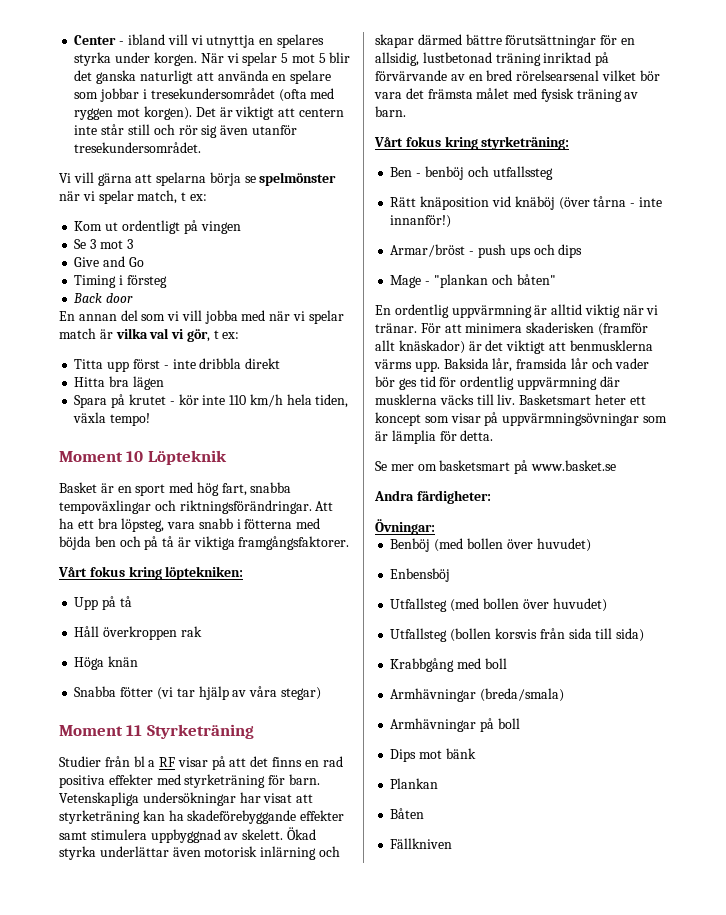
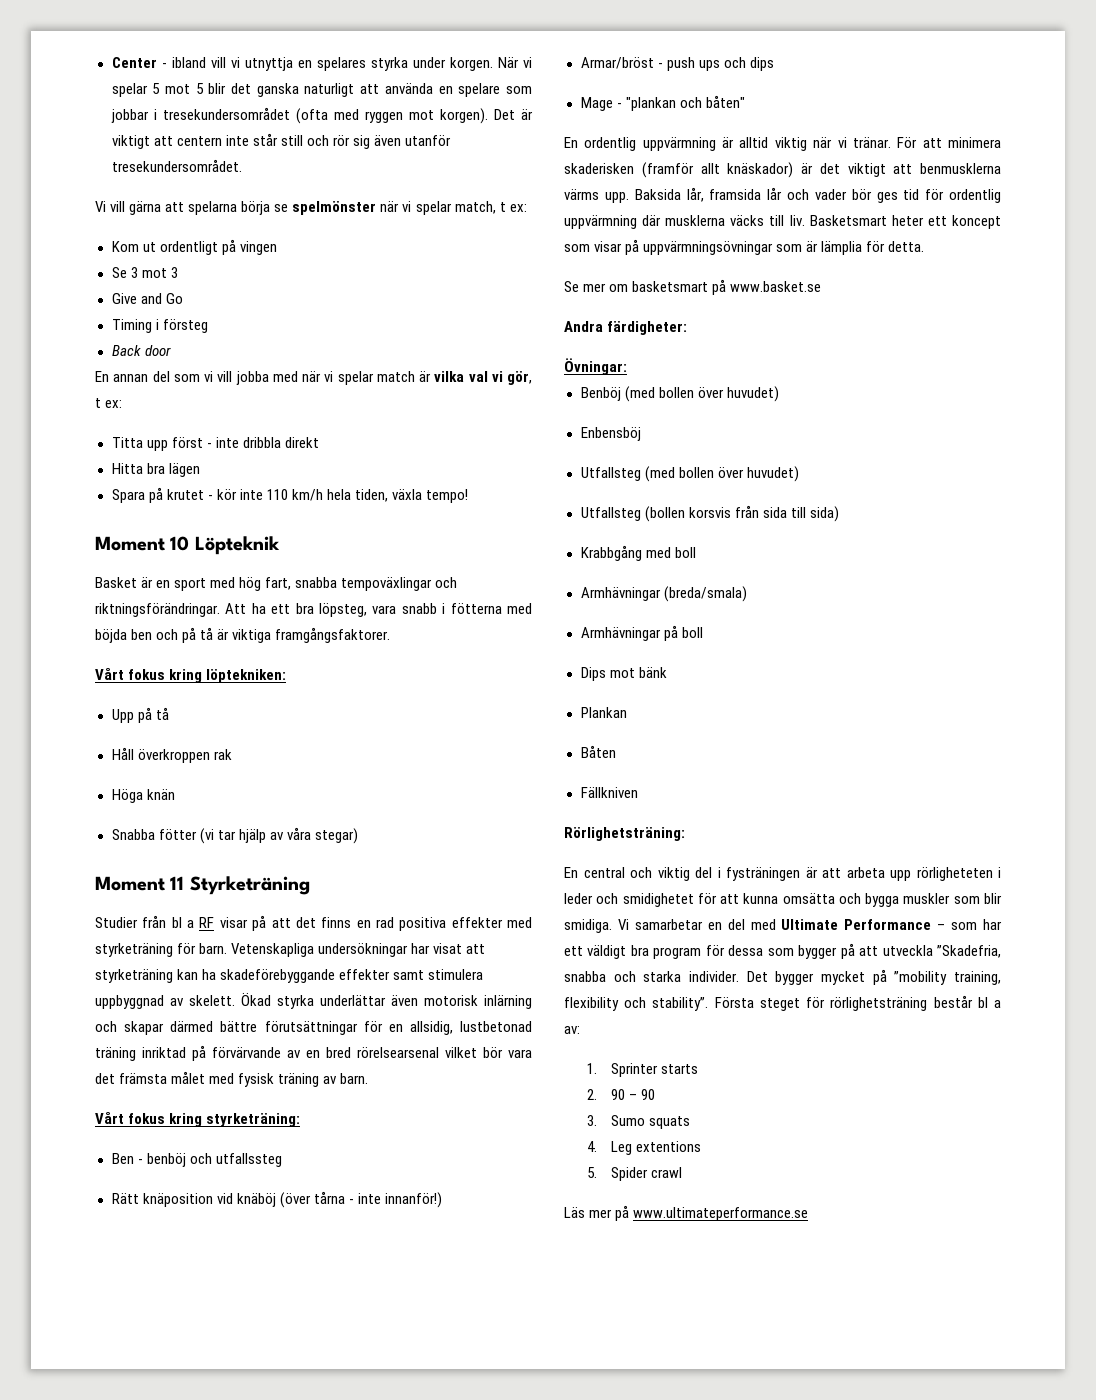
+ Rörlighetsträning:
+ En central och viktig del i fysträningen är att arbeta upp rörligheteten i leder och smidighetet för att kunna omsätta och bygga muskler som blir smidiga. Vi samarbetar en del med Ultimate Performance – som har ett väldigt bra program för dessa som bygger på att utveckla ”Skadefria, snabba och starka individer. Det bygger mycket på ”mobility training, flexibility och stability”. Första steget för rörlighetsträning består bl a av:
+ 1. Sprinter starts
+ 2. 90 – 90
+ 3. Sumo squats
+ 4. Leg extentions
+ 5. Spider crawl
+ Läs mer på www.ultimateperformance.se

